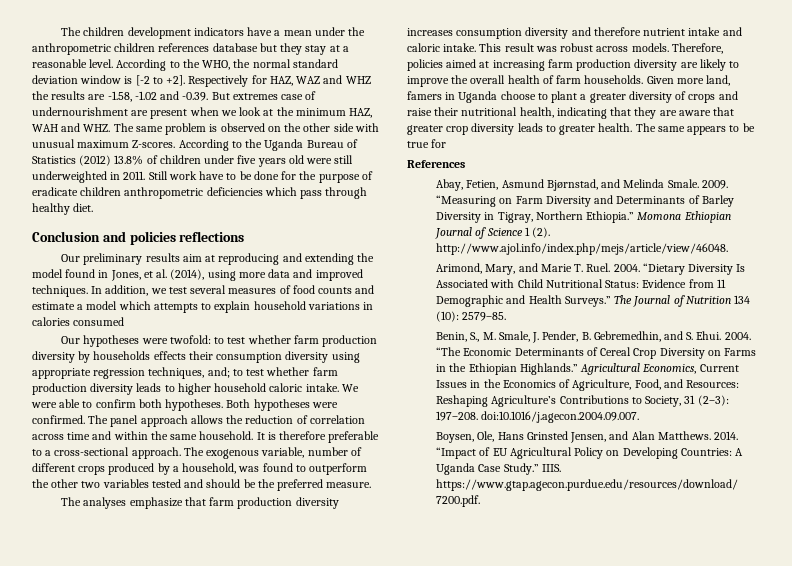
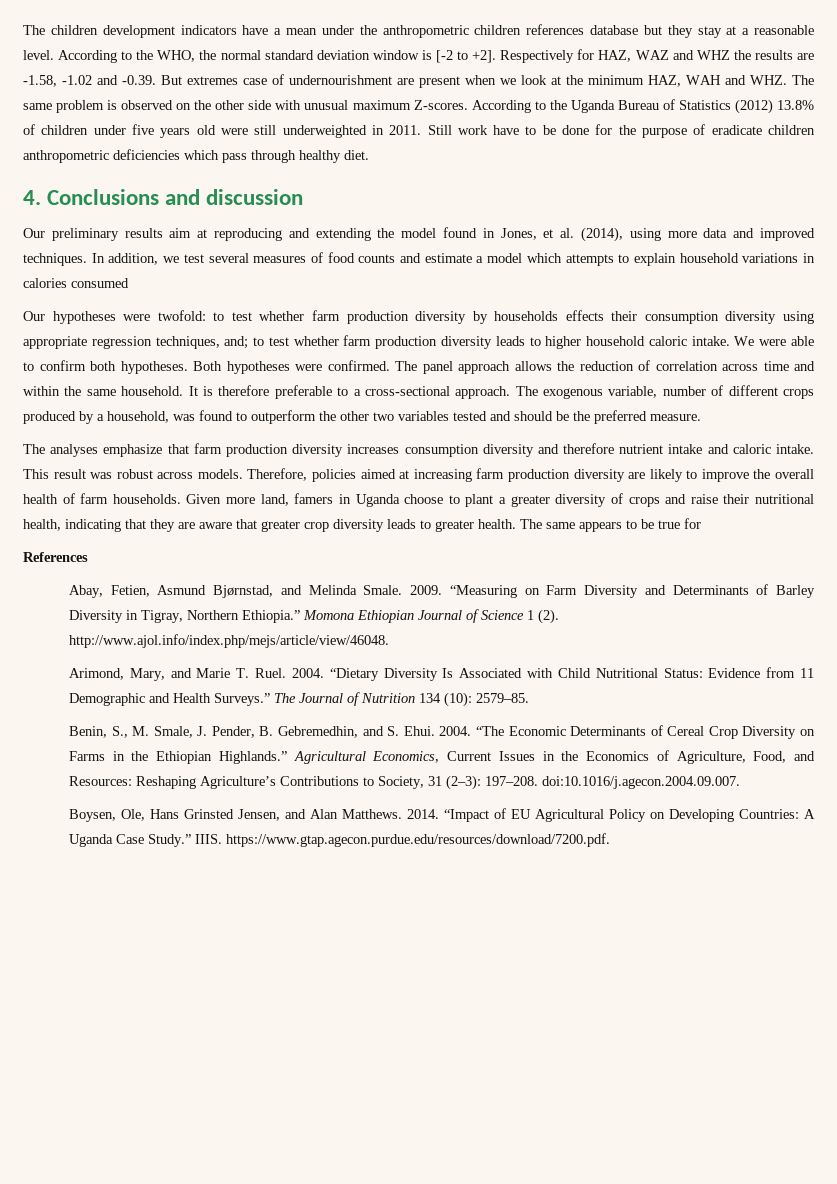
- Conclusion and policies reflections
+ 4. Conclusions and discussion

